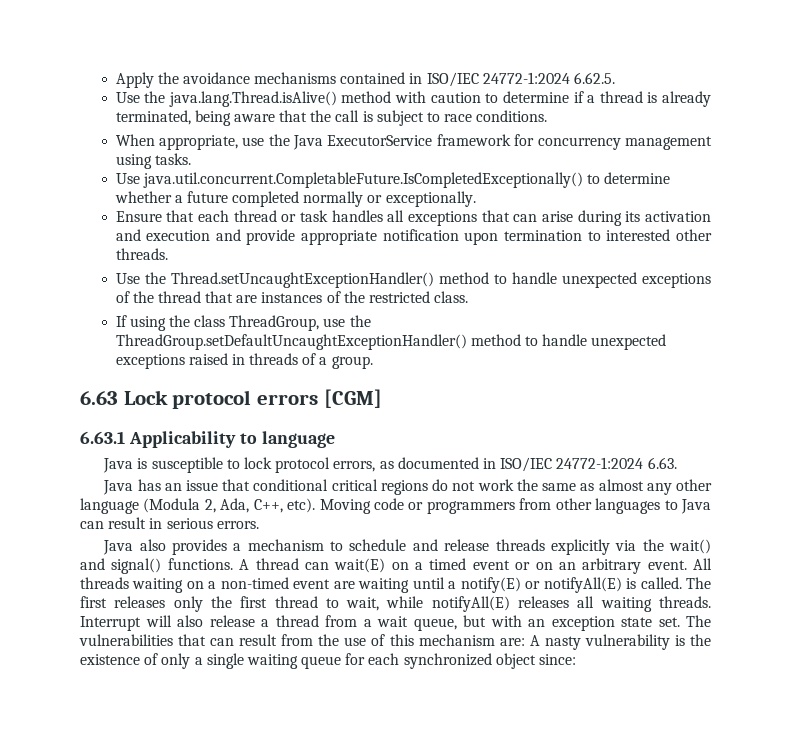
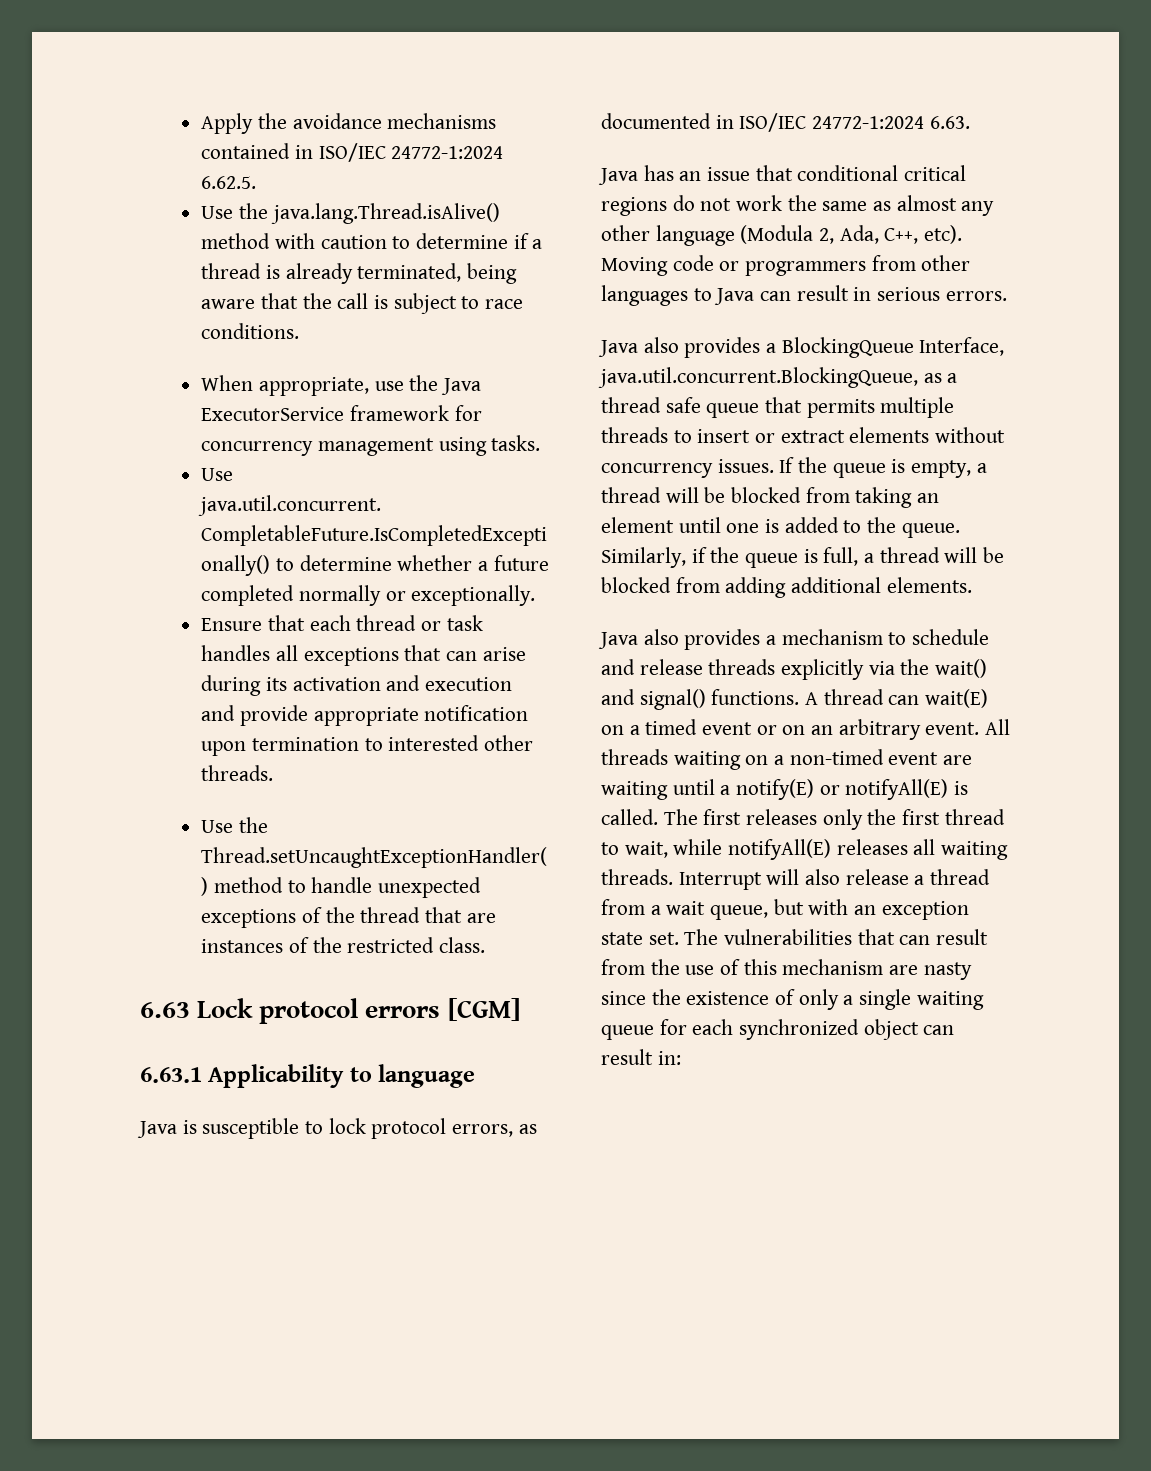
- If using the class ThreadGroup, use the ThreadGroup.setDefaultUncaughtExceptionHandler() method to handle unexpected exceptions raised in threads of a group.
+ Java also provides a BlockingQueue Interface, java.util.concurrent.BlockingQueue, as a thread safe queue that permits multiple threads to insert or extract elements without concurrency issues. If the queue is empty, a thread will be blocked from taking an element until one is added to the queue. Similarly, if the queue is full, a thread will be blocked from adding additional elements.
- The vulnerabilities that can result from the use of this mechanism are: A nasty vulnerability is the existence of only a single waiting queue for each synchronized object since:
+ The vulnerabilities that can result from the use of this mechanism are nasty since the existence of only a single waiting queue for each synchronized object can result in:

